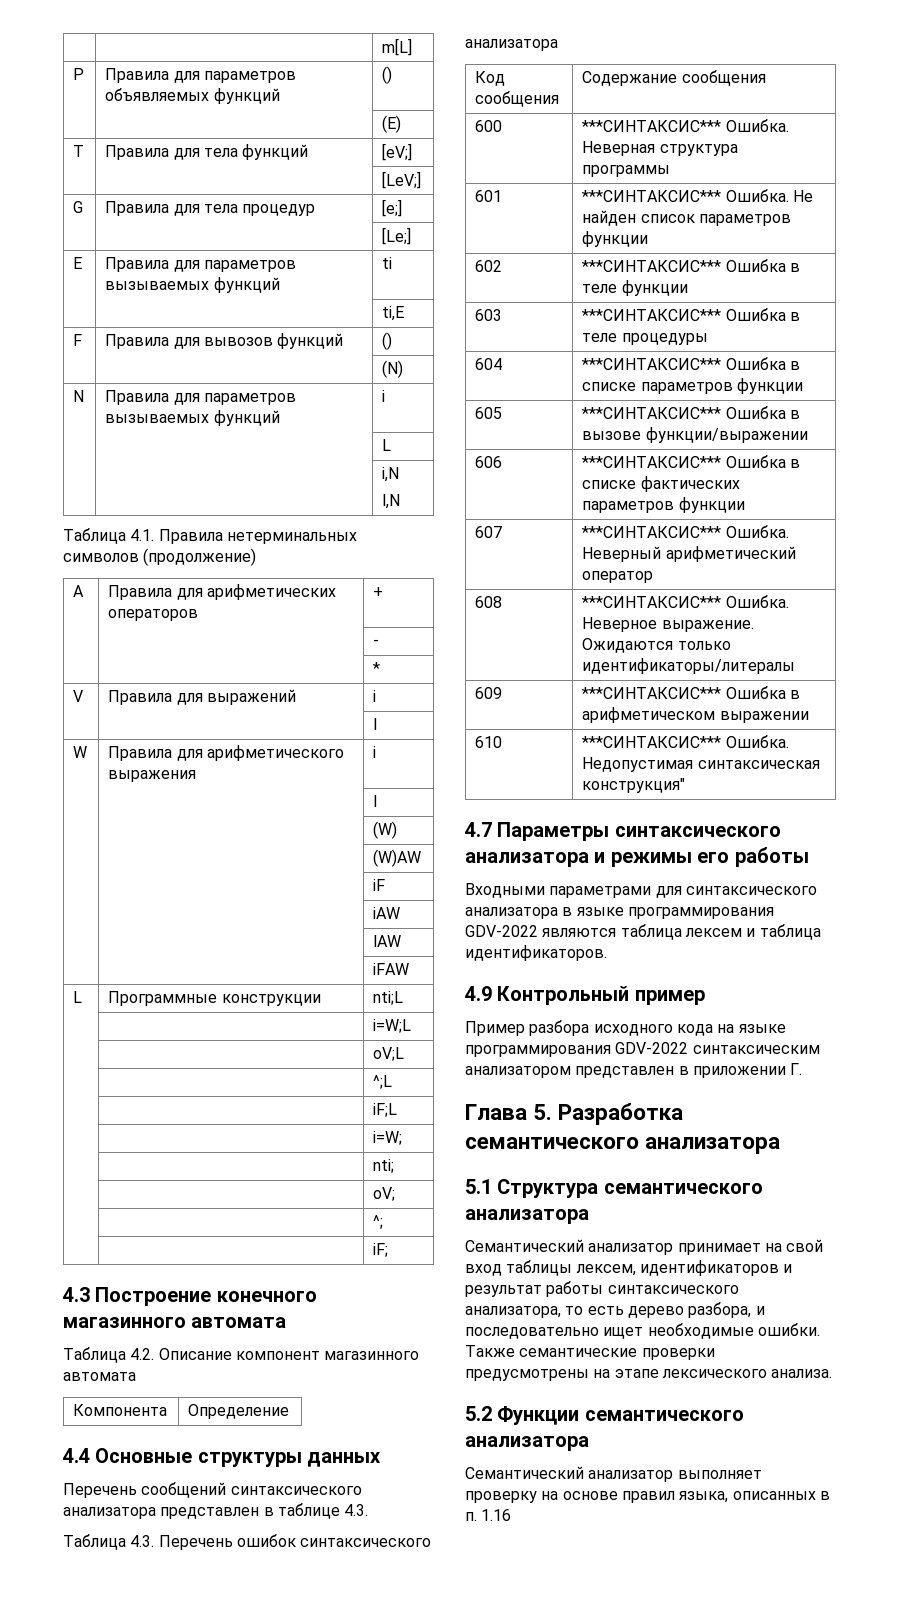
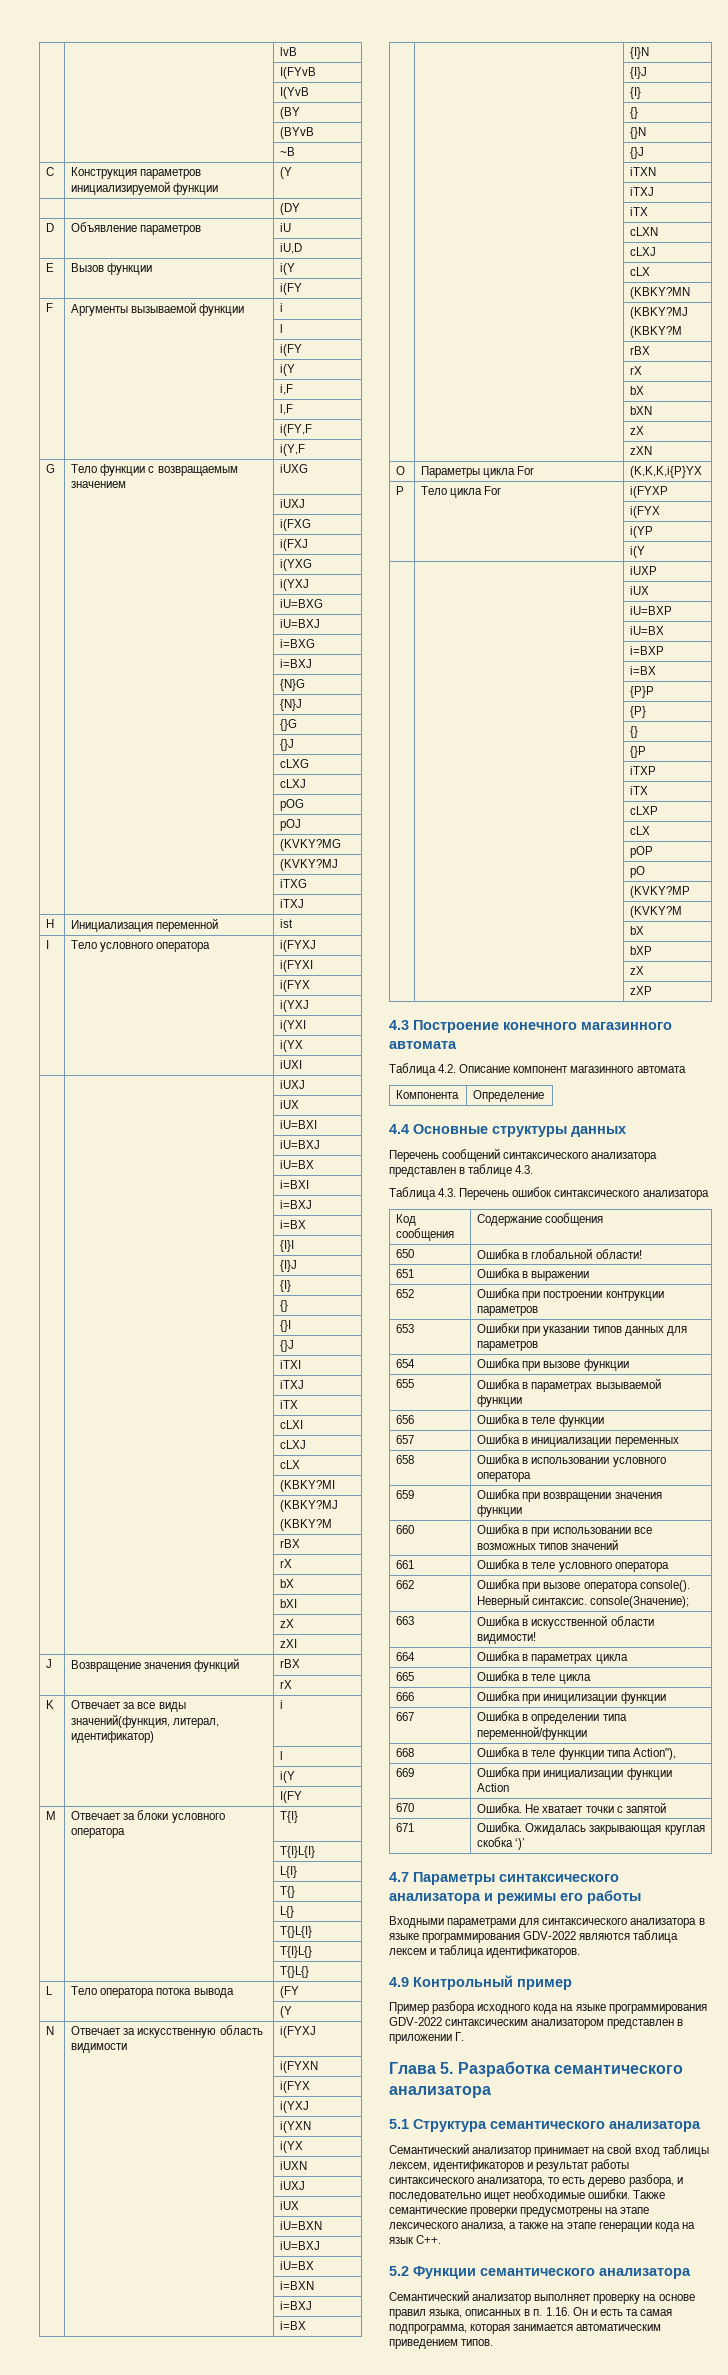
- | | m[L]
- P | Правила для параметров объявляемых функций | ()
- | | (E)
- T | Правила для тела функций | [eV;]
- | | [LeV;]
- G | Правила для тела процедур | [e;]
- | | [Le;]
- E | Правила для параметров вызываемых функций | ti
- | | ti,E
- F | Правила для вывозов функций | ()
- | | (N)
- N | Правила для параметров вызываемых функций | i
- | | L
- | | i,N
- l,N
- Таблица 4.1. Правила нетерминальных символов (продолжение)
- A | Правила для арифметических операторов | +
- | | -
- | | *
- V | Правила для выражений | i
+ | | lvB
+ | | I(FYvB
+ | | I(YvB
+ | | (BY
+ | | (BYvB
+ | | ~B
+ C | Конструкция параметров инициализируемой функции | (Y
+ | | (DY
+ D | Объявление параметров | iU
+ | | iU,D
+ E | Вызов функции | i(Y
+ | | i(FY
+ F | Аргументы вызываемой функции | i
  | | l
- W | Правила для арифметического выражения | i
+ | | i(FY
+ | | i(Y
+ | | i,F
+ | | l,F
+ | | i(FY,F
+ | | i(Y,F
+ G | Тело функции с возвращаемым значением | iUXG
+ | | iUXJ
+ | | i(FXG
+ | | i(FXJ
+ | | i(YXG
+ | | i(YXJ
+ | | iU=BXG
+ | | iU=BXJ
+ | | i=BXG
+ | | i=BXJ
+ | | {N}G
+ | | {N}J
+ | | {}G
+ | | {}J
+ | | cLXG
+ | | cLXJ
+ | | pOG
+ | | pOJ
+ | | (KVKY?MG
+ | | (KVKY?MJ
+ | | iTXG
+ | | iTXJ
+ H | Инициализация переменной | ist
+ I | Тело условного оператора | i(FYXJ
+ | | i(FYXI
+ | | i(FYX
+ | | i(YXJ
+ | | i(YXI
+ | | i(YX
+ | | iUXI
+ | | iUXJ
+ | | iUX
+ | | iU=BXI
+ | | iU=BXJ
+ | | iU=BX
+ | | i=BXI
+ | | i=BXJ
+ | | i=BX
+ | | {I}I
+ | | {I}J
+ | | {I}
+ | | {}
+ | | {}I
+ | | {}J
+ | | iTXI
+ | | iTXJ
+ | | iTX
+ | | cLXI
+ | | cLXJ
+ | | cLX
+ | | (KBKY?MI
+ | | (KBKY?MJ
+ (KBKY?M
+ | | rBX
+ | | rX
+ | | bX
+ | | bXI
+ | | zX
+ | | zXI
+ J | Возвращение значения функций | rBX
+ | | rX
+ K | Отвечает за все виды значений(функция, литерал, идентификатор) | i
  | | l
- | | (W)
- | | (W)AW
- | | iF
- | | iAW
- | | lAW
- | | iFAW
- L | Программные конструкции | nti;L
- | | i=W;L
- | | oV;L
- | | ^;L
- | | iF;L
- | | i=W;
- | | nti;
- | | oV;
- | | ^;
- | | iF;
+ | | i(Y
+ | | I(FY
+ M | Отвечает за блоки условного оператора | T{I}
+ | | T{I}L{I}
+ | | L{I}
+ | | T{}
+ | | L{}
+ | | T{}L{I}
+ | | T{I}L{}
+ | | T{}L{}
+ L | Тело оператора потока вывода | (FY
+ | | (Y
+ N | Отвечает за искусственную область видимости | i(FYXJ
+ | | i(FYXN
+ | | i(FYX
+ | | i(YXJ
+ | | i(YXN
+ | | i(YX
+ | | iUXN
+ | | iUXJ
+ | | iUX
+ | | iU=BXN
+ | | iU=BXJ
+ | | iU=BX
+ | | i=BXN
+ | | i=BXJ
+ | | i=BX
+ | | {I}N
+ | | {I}J
+ | | {I}
+ | | {}
+ | | {}N
+ | | {}J
+ | | iTXN
+ | | iTXJ
+ | | iTX
+ | | cLXN
+ | | cLXJ
+ | | cLX
+ | | (KBKY?MN
+ | | (KBKY?MJ
+ (KBKY?M
+ | | rBX
+ | | rX
+ | | bX
+ | | bXN
+ | | zX
+ | | zXN
+ O | Параметры цикла For | (K,K,K,i{P}YX
+ P | Тело цикла For | i(FYXP
+ | | i(FYX
+ | | i(YP
+ | | i(Y
+ | | iUXP
+ | | iUX
+ | | iU=BXP
+ | | iU=BX
+ | | i=BXP
+ | | i=BX
+ | | {P}P
+ | | {P}
+ | | {}
+ | | {}P
+ | | iTXP
+ | | iTX
+ | | cLXP
+ | | cLX
+ | | pOP
+ | | pO
+ | | (KVKY?MP
+ | | (KVKY?M
+ | | bX
+ | | bXP
+ | | zX
+ | | zXP
- 600 | ***СИНТАКСИС*** Ошибка. Неверная структура программы
- 601 | ***СИНТАКСИС*** Ошибка. Не найден список параметров функции
- 602 | ***СИНТАКСИС*** Ошибка в теле функции
- 603 | ***СИНТАКСИС*** Ошибка в теле процедуры
- 604 | ***СИНТАКСИС*** Ошибка в списке параметров функции
- 605 | ***СИНТАКСИС*** Ошибка в вызове функции/выражении
- 606 | ***СИНТАКСИС*** Ошибка в списке фактических параметров функции
- 607 | ***СИНТАКСИС*** Ошибка. Неверный арифметический оператор
- 608 | ***СИНТАКСИС*** Ошибка. Неверное выражение. Ожидаются только идентификаторы/литералы
- 609 | ***СИНТАКСИС*** Ошибка в арифметическом выражении
- 610 | ***СИНТАКСИС*** Ошибка. Недопустимая синтаксическая конструкция"
+ 650 | Ошибка в глобальной области!
+ 651 | Ошибка в выражении
+ 652 | Ошибка при построении контрукции параметров
+ 653 | Ошибки при указании типов данных для параметров
+ 654 | Ошибка при вызове функции
+ 655 | Ошибка в параметрах вызываемой функции
+ 656 | Ошибка в теле функции
+ 657 | Ошибка в инициализации переменных
+ 658 | Ошибка в использовании условного оператора
+ 659 | Ошибка при возвращении значения функции
+ 660 | Ошибка в при использовании все возможных типов значений
+ 661 | Ошибка в теле условного оператора
+ 662 | Ошибка при вызове оператора console(). Неверный синтаксис. console(Значение);
+ 663 | Ошибка в искусственной области видимости!
+ 664 | Ошибка в параметрах цикла
+ 665 | Ошибка в теле цикла
+ 666 | Ошибка при иницилизации функции
+ 667 | Ошибка в определении типа переменной/функции
+ 668 | Ошибка в теле функции типа Action"),
+ 669 | Ошибка при инициализации функции Action
+ 670 | Ошибка. Не хватает точки с запятой
+ 671 | Ошибка. Ожидалась закрывающая круглая скобка ‘)’
- Также семантические проверки предусмотрены на этапе лексического анализа.
+ Также семантические проверки предусмотрены на этапе лексического анализа, а также на этапе генерации кода на язык С++.
- Семантический анализатор выполняет проверку на основе правил языка, описанных в п. 1.16
+ Семантический анализатор выполняет проверку на основе правил языка, описанных в п. 1.16. Он и есть та самая подпрограмма, которая занимается автоматическим приведением типов.

